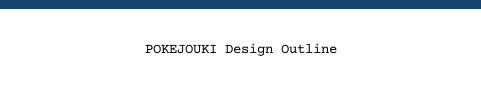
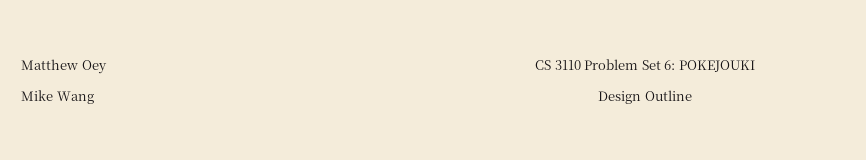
- POKEJOUKI Design Outline
+ Matthew Oey
+ Mike Wang
+ CS 3110 Problem Set 6: POKEJOUKI
+ Design Outline

